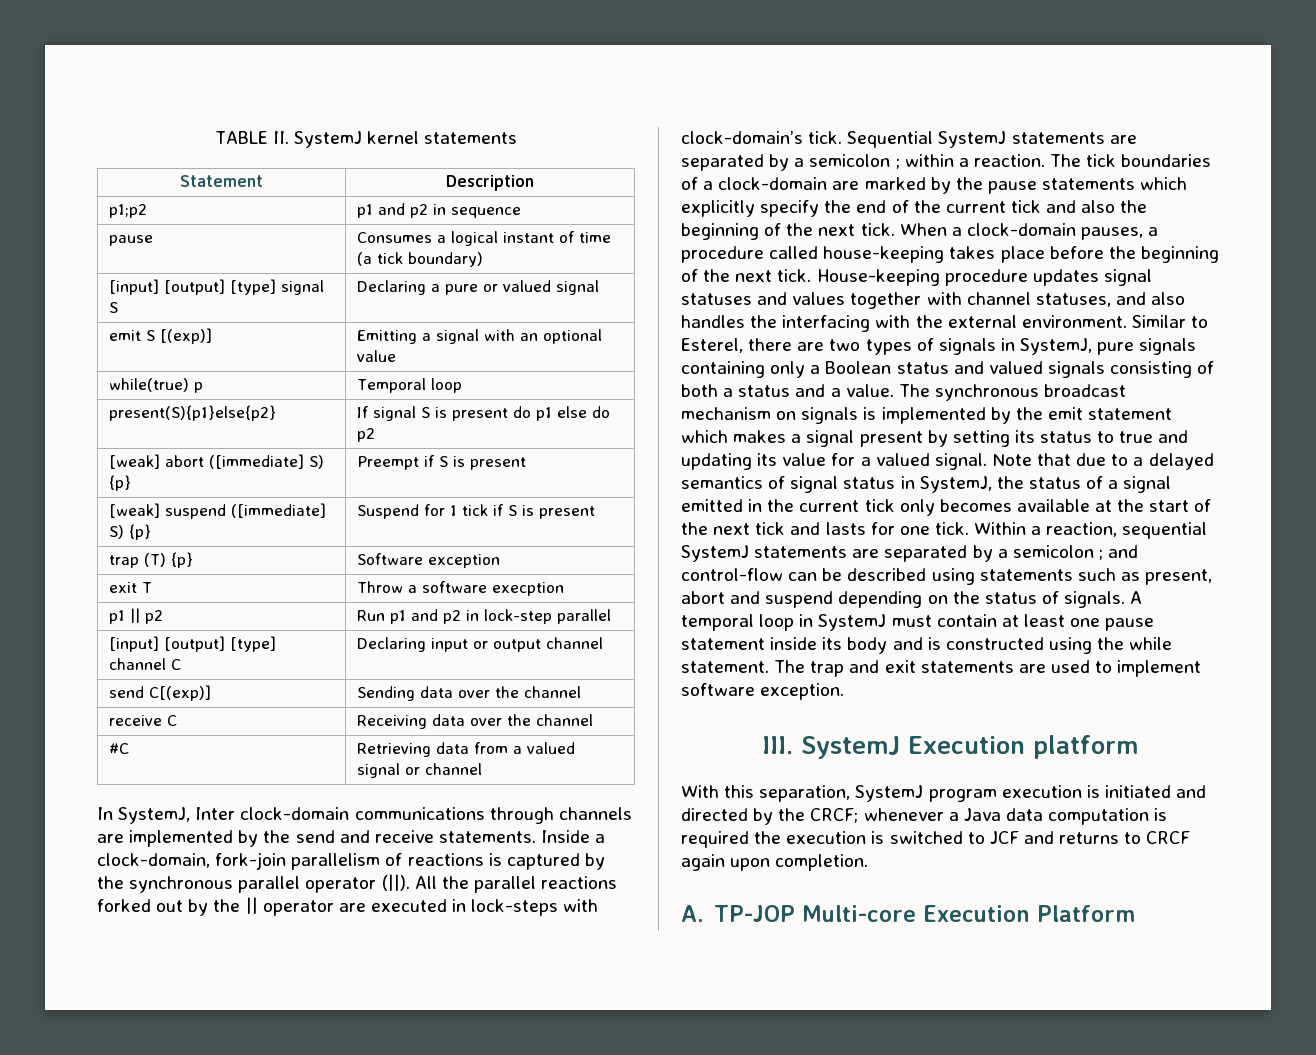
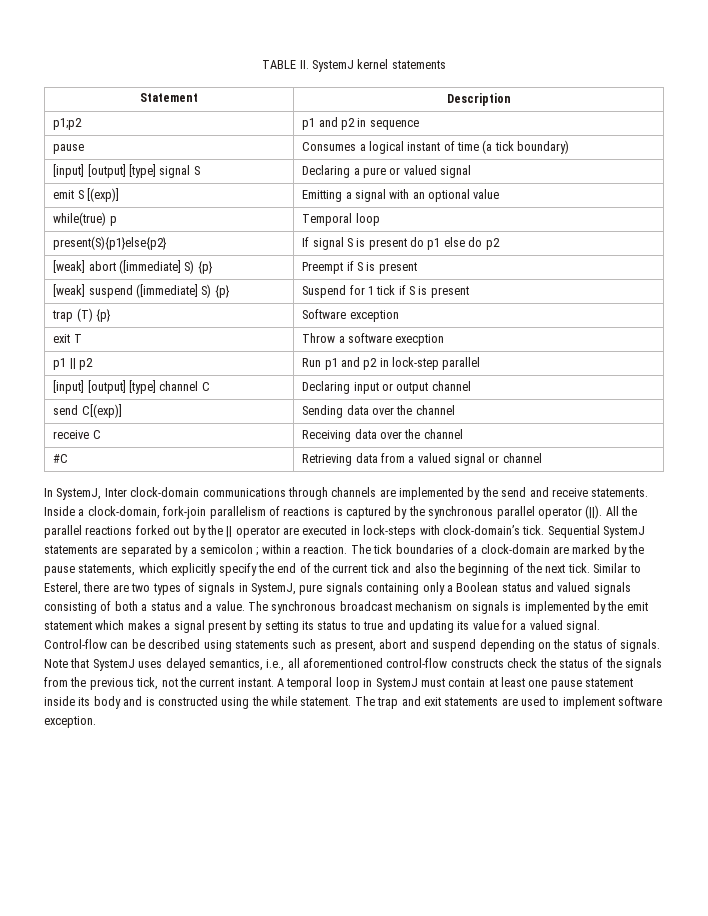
- The tick boundaries of a clock-domain are marked by the pause statements which explicitly specify the end of the current tick and also the beginning of the next tick.
+ The tick boundaries of a clock-domain are marked by the pause statements, which explicitly specify the end of the current tick and also the beginning of the next tick.
- When a clock-domain pauses, a procedure called house-keeping takes place before the beginning of the next tick. House-keeping procedure updates signal statuses and values together with channel statuses, and also handles the interfacing with the external environment.
- Note that due to a delayed semantics of signal status in SystemJ, the status of a signal emitted in the current tick only becomes available at the start of the next tick and lasts for one tick. Within a reaction, sequential SystemJ statements are separated by a semicolon ; and control-flow can be described using statements such as present, abort and suspend depending on the status of signals.
+ Control-flow can be described using statements such as present, abort and suspend depending on the status of signals.
+ Note that SystemJ uses delayed semantics, i.e., all aforementioned control-flow constructs check the status of the signals from the previous tick, not the current instant.
- III. SystemJ Execution platform
- With this separation, SystemJ program execution is initiated and directed by the CRCF; whenever a Java data computation is required the execution is switched to JCF and returns to CRCF again upon completion.
- A. TP-JOP Multi-core Execution Platform

